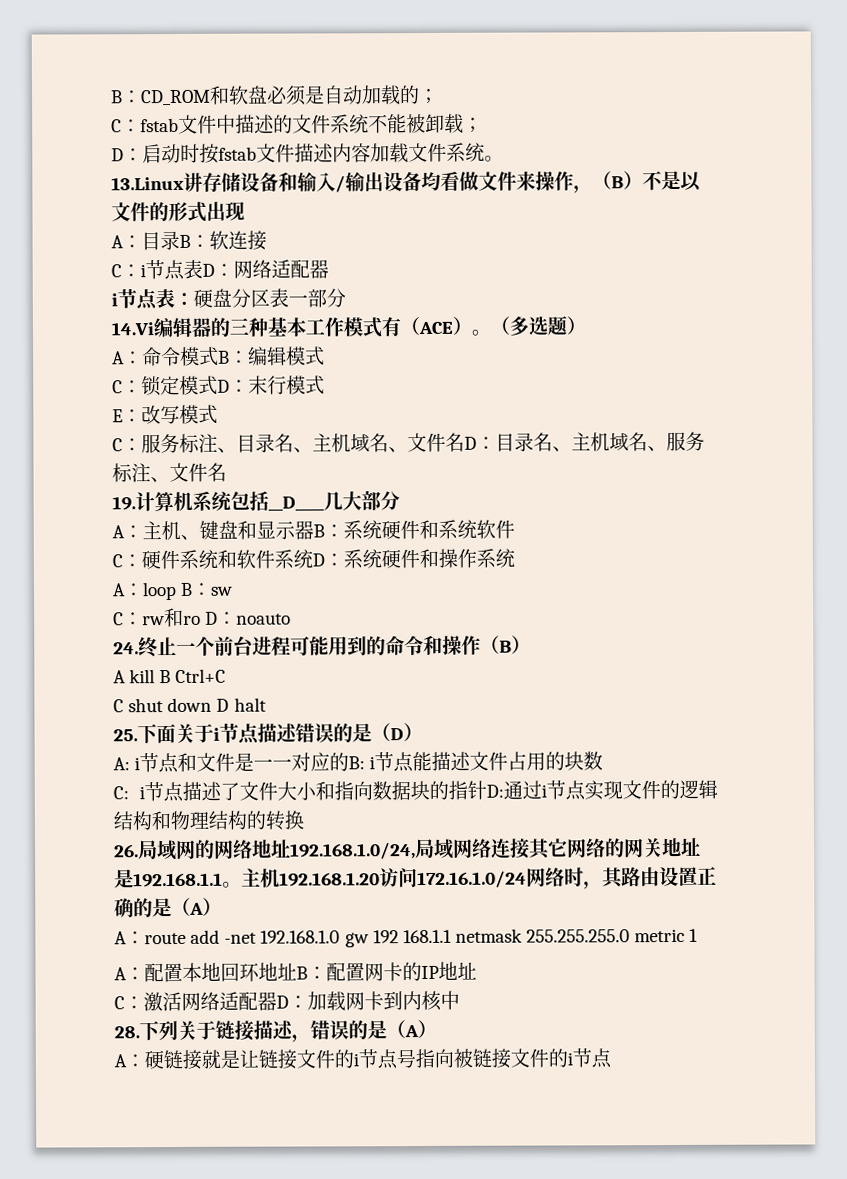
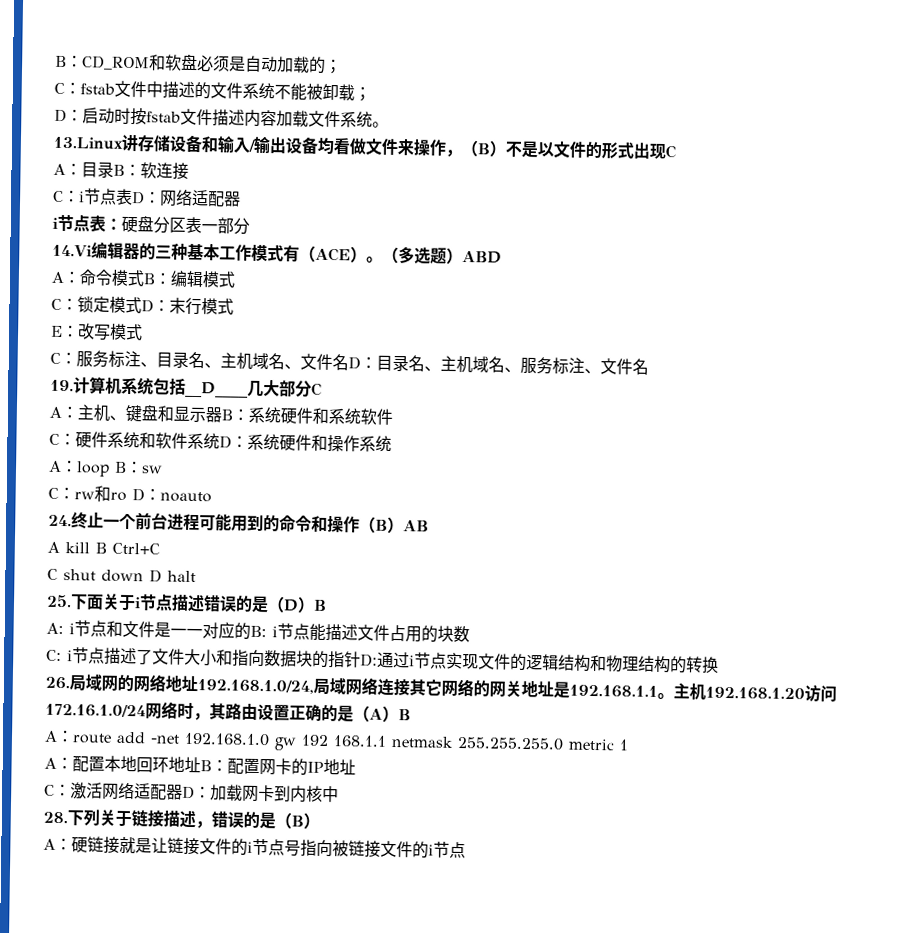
- 13.Linux讲存储设备和输入/输出设备均看做文件来操作，（B）不是以文件的形式出现
+ 13.Linux讲存储设备和输入/输出设备均看做文件来操作，（B）不是以文件的形式出现C
- （多选题）
+ （多选题）ABD
- 19.计算机系统包括__D____几大部分
+ 19.计算机系统包括__D____几大部分C
- 24.终止一个前台进程可能用到的命令和操作（B）
+ 24.终止一个前台进程可能用到的命令和操作（B）AB
- 25.下面关于i节点描述错误的是（D）
+ 25.下面关于i节点描述错误的是（D）B
- 主机192.168.1.20访问172.16.1.0/24网络时，其路由设置正确的是（A）
+ 主机192.168.1.20访问172.16.1.0/24网络时，其路由设置正确的是（A）B
- 28.下列关于链接描述，错误的是（A）
+ 28.下列关于链接描述，错误的是（B）

